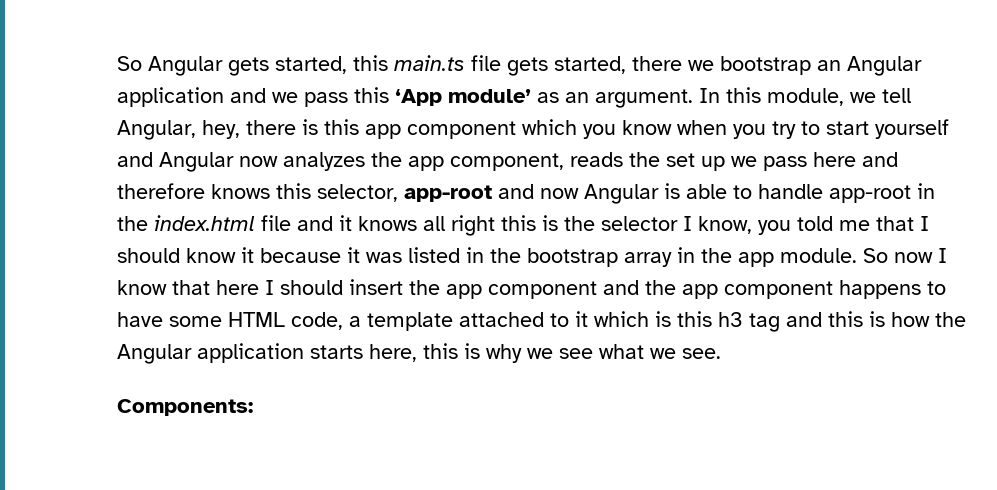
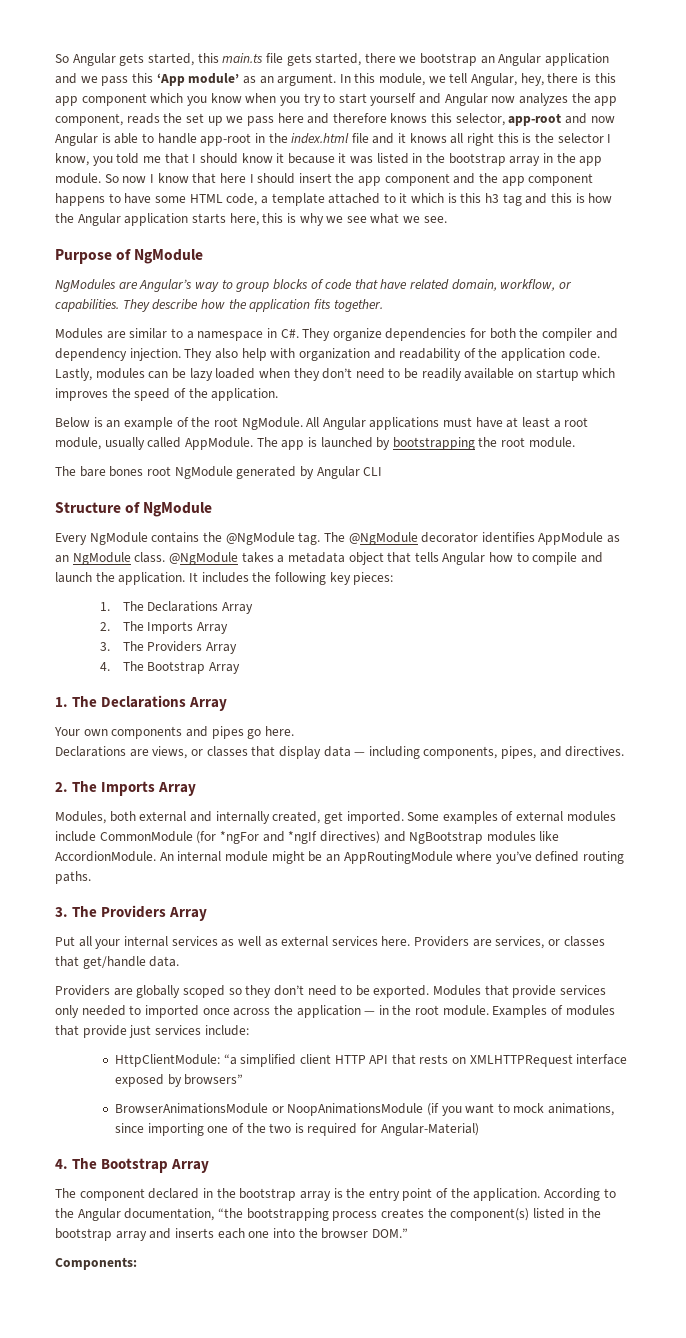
+ Purpose of NgModule
+ NgModules are Angular’s way to group blocks of code that have related domain, workflow, or capabilities. They describe how the application fits together.
+ Modules are similar to a namespace in C#. They organize dependencies for both the compiler and dependency injection. They also help with organization and readability of the application code. Lastly, modules can be lazy loaded when they don’t need to be readily available on startup which improves the speed of the application.
+ Below is an example of the root NgModule. All Angular applications must have at least a root module, usually called AppModule. The app is launched by bootstrapping the root module.
+ The bare bones root NgModule generated by Angular CLI
+ Structure of NgModule
+ Every NgModule contains the @NgModule tag. The @NgModule decorator identifies AppModule as an NgModule class. @NgModule takes a metadata object that tells Angular how to compile and launch the application. It includes the following key pieces:
+ 1. The Declarations Array
+ 2. The Imports Array
+ 3. The Providers Array
+ 4. The Bootstrap Array
+ 1. The Declarations Array
+ Your own components and pipes go here.
+ Declarations are views, or classes that display data — including components, pipes, and directives.
+ 2. The Imports Array
+ Modules, both external and internally created, get imported. Some examples of external modules include CommonModule (for *ngFor and *ngIf directives) and NgBootstrap modules like AccordionModule. An internal module might be an AppRoutingModule where you’ve defined routing paths.
+ 3. The Providers Array
+ Put all your internal services as well as external services here. Providers are services, or classes that get/handle data.
+ Providers are globally scoped so they don’t need to be exported. Modules that provide services only needed to imported once across the application — in the root module. Examples of modules that provide just services include:
+ HttpClientModule: “a simplified client HTTP API that rests on XMLHTTPRequest interface exposed by browsers”
+ BrowserAnimationsModule or NoopAnimationsModule (if you want to mock animations, since importing one of the two is required for Angular-Material)
+ 4. The Bootstrap Array
+ The component declared in the bootstrap array is the entry point of the application. According to the Angular documentation, “the bootstrapping process creates the component(s) listed in the bootstrap array and inserts each one into the browser DOM.”

